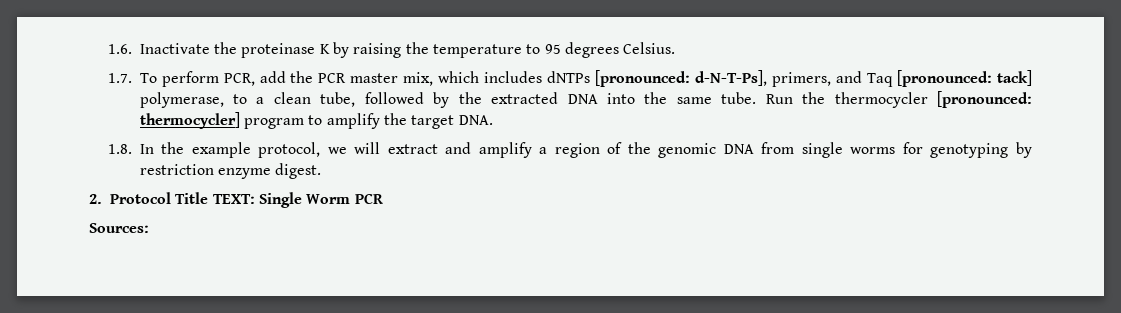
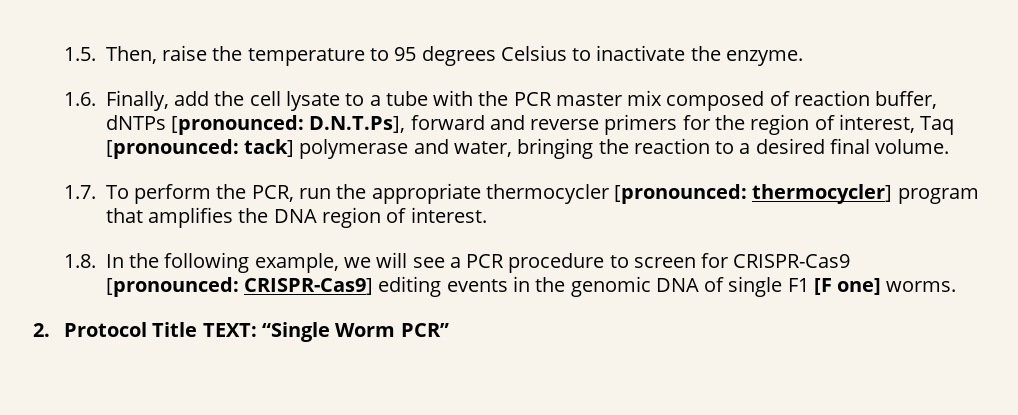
- 1.6. Inactivate the proteinase K by raising the temperature to 95 degrees Celsius.
- 1.7. To perform PCR, add the PCR master mix, which includes dNTPs [pronounced: d-N-T-Ps], primers, and Taq [pronounced: tack] polymerase, to a clean tube, followed by the extracted DNA into the same tube. Run the thermocycler [pronounced: thermocycler] program to amplify the target DNA.
- 1.8. In the example protocol, we will extract and amplify a region of the genomic DNA from single worms for genotyping by restriction enzyme digest.
+ 1.5. Then, raise the temperature to 95 degrees Celsius to inactivate the enzyme.
+ 1.6. Finally, add the cell lysate to a tube with the PCR master mix composed of reaction buffer, dNTPs [pronounced: D.N.T.Ps], forward and reverse primers for the region of interest, Taq [pronounced: tack] polymerase and water, bringing the reaction to a desired final volume.
+ 1.7. To perform the PCR, run the appropriate thermocycler [pronounced: thermocycler] program that amplifies the DNA region of interest.
+ 1.8. In the following example, we will see a PCR procedure to screen for CRISPR-Cas9 [pronounced: CRISPR-Cas9] editing events in the genomic DNA of single F1 [F one] worms.
- 2. Protocol Title TEXT: Single Worm PCR
- Sources:
+ 2. Protocol Title TEXT: “Single Worm PCR”

